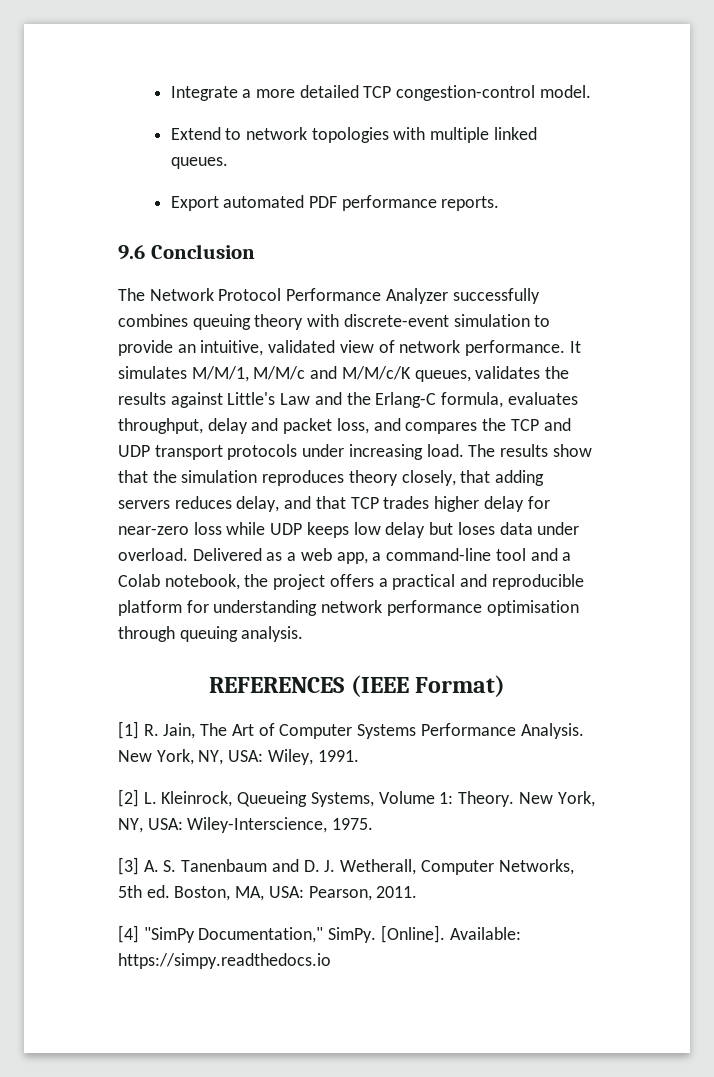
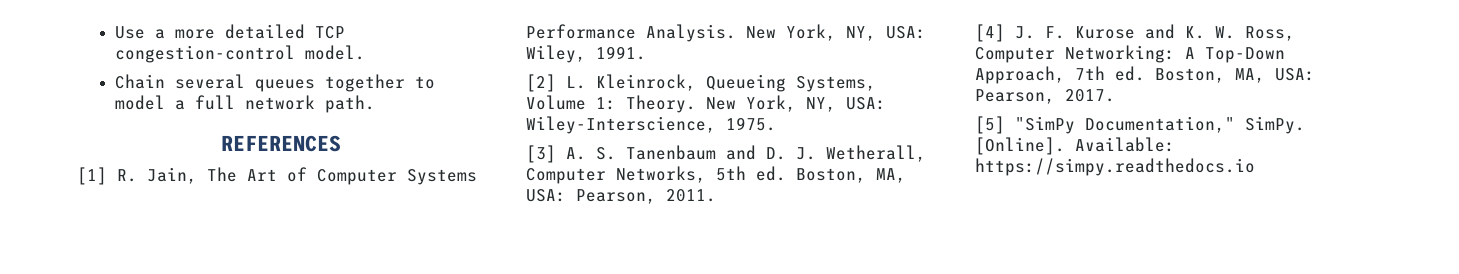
- Integrate a more detailed TCP congestion-control model.
+ Use a more detailed TCP congestion-control model.
- Extend to network topologies with multiple linked queues.
- Export automated PDF performance reports.
- 9.6 Conclusion
- The Network Protocol Performance Analyzer successfully combines queuing theory with discrete-event simulation to provide an intuitive, validated view of network performance. It simulates M/M/1, M/M/c and M/M/c/K queues, validates the results against Little's Law and the Erlang-C formula, evaluates throughput, delay and packet loss, and compares the TCP and UDP transport protocols under increasing load. The results show that the simulation reproduces theory closely, that adding servers reduces delay, and that TCP trades higher delay for near-zero loss while UDP keeps low delay but loses data under overload. Delivered as a web app, a command-line tool and a Colab notebook, the project offers a practical and reproducible platform for understanding network performance optimisation through queuing analysis.
+ Chain several queues together to model a full network path.
- REFERENCES (IEEE Format)
+ REFERENCES
- [4] "SimPy Documentation," SimPy.
+ [4] J. F. Kurose and K. W. Ross, Computer Networking: A Top-Down Approach, 7th ed. Boston, MA, USA: Pearson, 2017.
+ [5] "SimPy Documentation," SimPy.

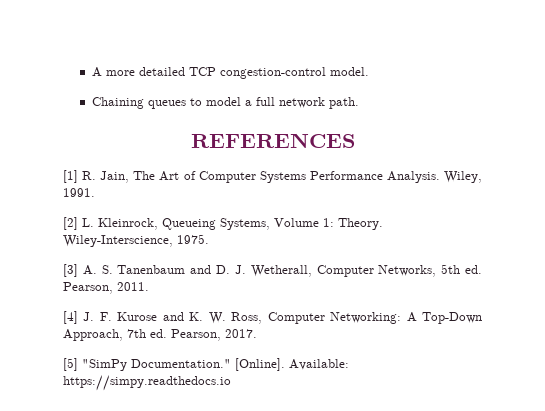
- Use a more detailed TCP congestion-control model.
+ A more detailed TCP congestion-control model.
- Chain several queues together to model a full network path.
+ Chaining queues to model a full network path.
- New York, NY, USA: Wiley, 1991.
+ Wiley, 1991.
- New York, NY, USA: Wiley-Interscience, 1975.
+ Wiley-Interscience, 1975.
- [3] A. S. Tanenbaum and D. J. Wetherall, Computer Networks, 5th ed. Boston, MA, USA: Pearson, 2011.
+ [3] A. S. Tanenbaum and D. J. Wetherall, Computer Networks, 5th ed. Pearson, 2011.
- [4] J. F. Kurose and K. W. Ross, Computer Networking: A Top-Down Approach, 7th ed. Boston, MA, USA: Pearson, 2017.
+ [4] J. F. Kurose and K. W. Ross, Computer Networking: A Top-Down Approach, 7th ed. Pearson, 2017.
- [5] "SimPy Documentation," SimPy.
+ [5] "SimPy Documentation."

